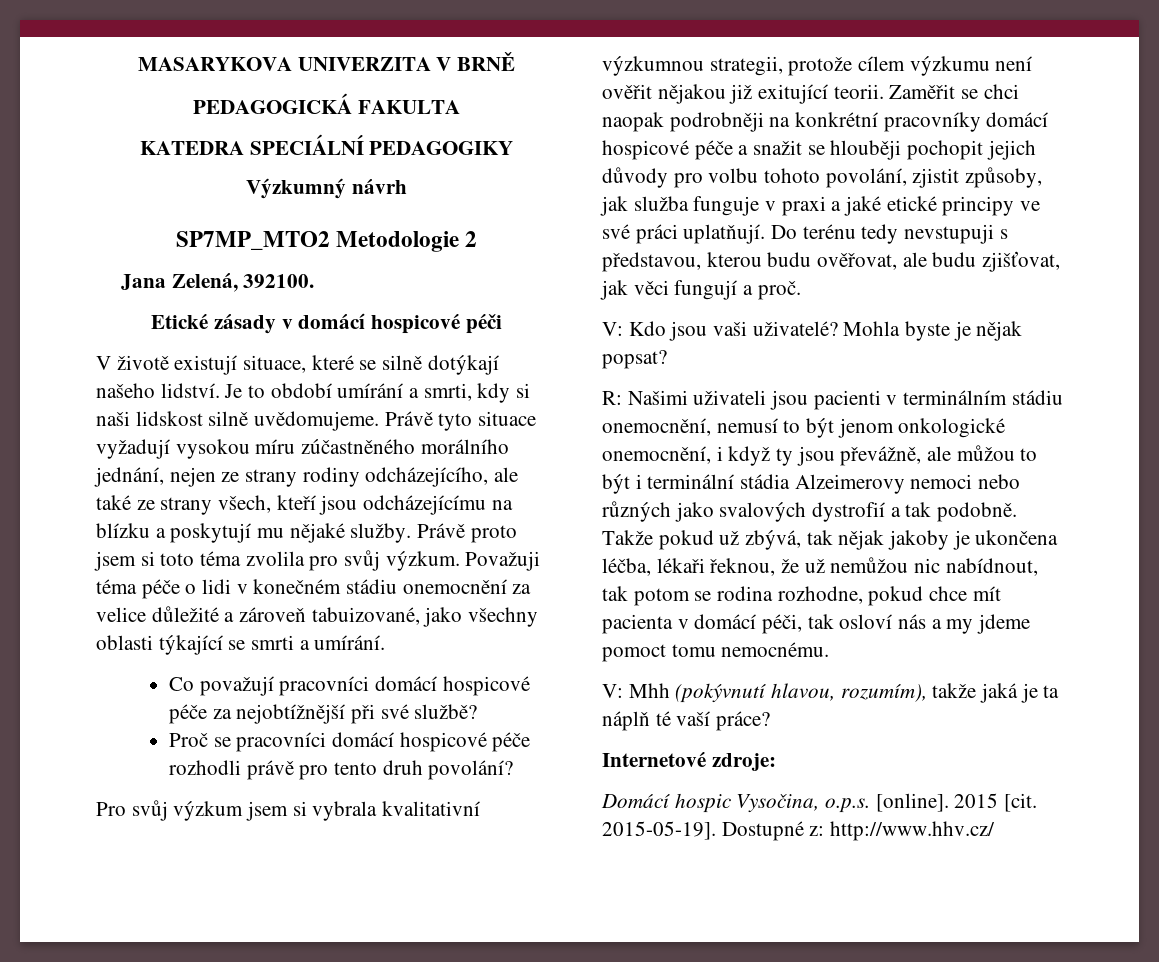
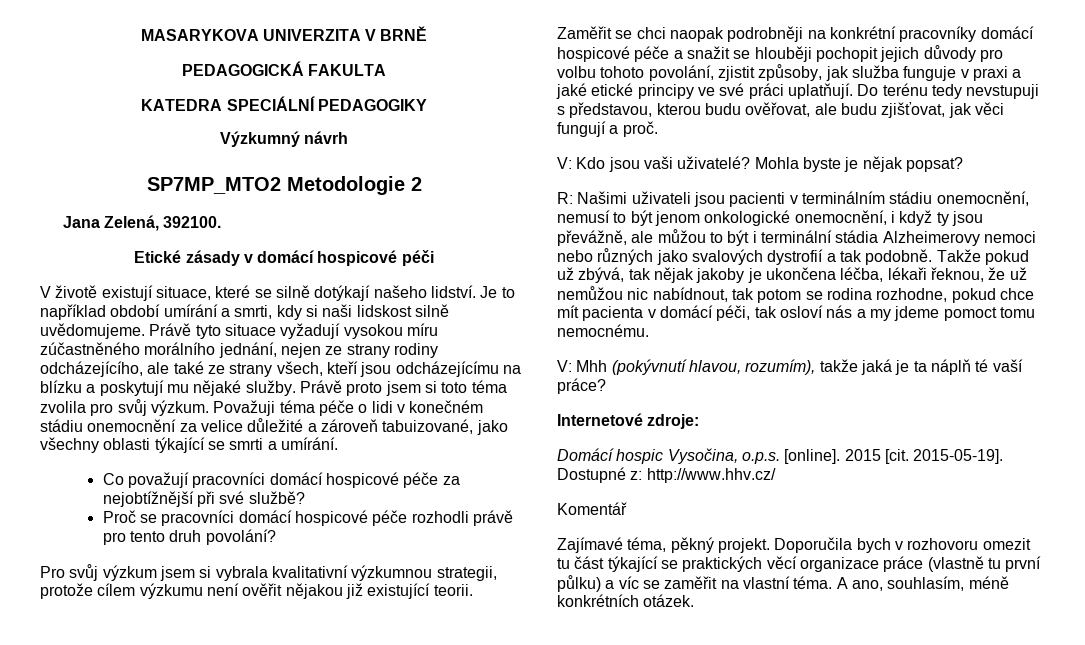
- Je to období umírání a smrti, kdy si naši lidskost silně uvědomujeme.
+ Je to například období umírání a smrti, kdy si naši lidskost silně uvědomujeme.
- Pro svůj výzkum jsem si vybrala kvalitativní výzkumnou strategii, protože cílem výzkumu není ověřit nějakou již exitující teorii.
+ Pro svůj výzkum jsem si vybrala kvalitativní výzkumnou strategii, protože cílem výzkumu není ověřit nějakou již existující teorii.
- R: Našimi uživateli jsou pacienti v terminálním stádiu onemocnění, nemusí to být jenom onkologické onemocnění, i když ty jsou převážně, ale můžou to být i terminální stádia Alzeimerovy nemoci nebo různých jako svalových dystrofií a tak podobně.
+ R: Našimi uživateli jsou pacienti v terminálním stádiu onemocnění, nemusí to být jenom onkologické onemocnění, i když ty jsou převážně, ale můžou to být i terminální stádia Alzheimerovy nemoci nebo různých jako svalových dystrofií a tak podobně.
+ Komentář
+ Zajímavé téma, pěkný projekt. Doporučila bych v rozhovoru omezit tu část týkající se praktických věcí organizace práce (vlastně tu první půlku) a víc se zaměřit na vlastní téma. A ano, souhlasím, méně konkrétních otázek.

